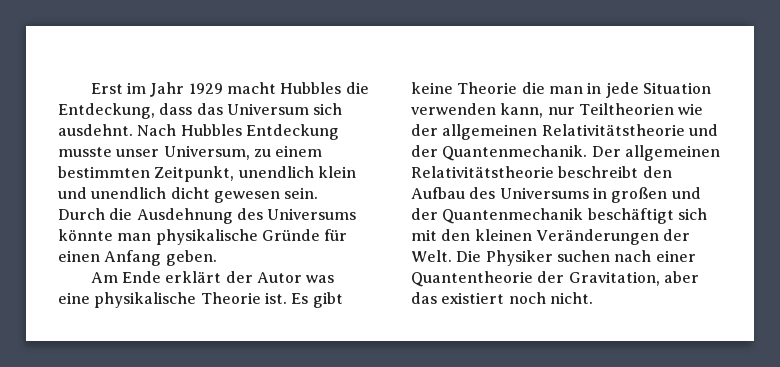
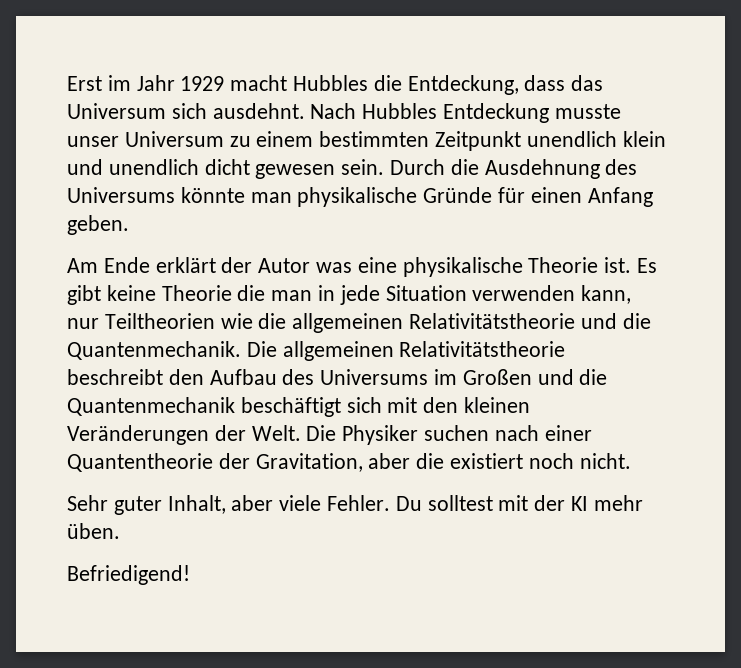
- Nach Hubbles Entdeckung musste unser Universum, zu einem bestimmten Zeitpunkt, unendlich klein und unendlich dicht gewesen sein.
+ Nach Hubbles Entdeckung musste unser Universum zu einem bestimmten Zeitpunkt unendlich klein und unendlich dicht gewesen sein.
- Es gibt keine Theorie die man in jede Situation verwenden kann, nur Teiltheorien wie der allgemeinen Relativitätstheorie und der Quantenmechanik. Der allgemeinen Relativitätstheorie beschreibt den Aufbau des Universums in großen und der Quantenmechanik beschäftigt sich mit den kleinen Veränderungen der Welt.
+ Es gibt keine Theorie die man in jede Situation verwenden kann, nur Teiltheorien wie die allgemeinen Relativitätstheorie und die Quantenmechanik. Die allgemeinen Relativitätstheorie beschreibt den Aufbau des Universums im Großen und die Quantenmechanik beschäftigt sich mit den kleinen Veränderungen der Welt.
- Die Physiker suchen nach einer Quantentheorie der Gravitation, aber das existiert noch nicht.
+ Die Physiker suchen nach einer Quantentheorie der Gravitation, aber die existiert noch nicht.
+ Sehr guter Inhalt, aber viele Fehler. Du solltest mit der KI mehr üben.
+ Befriedigend!

